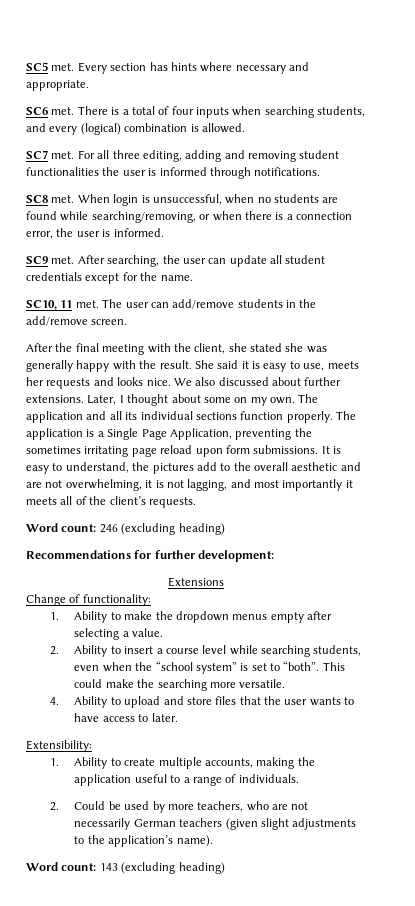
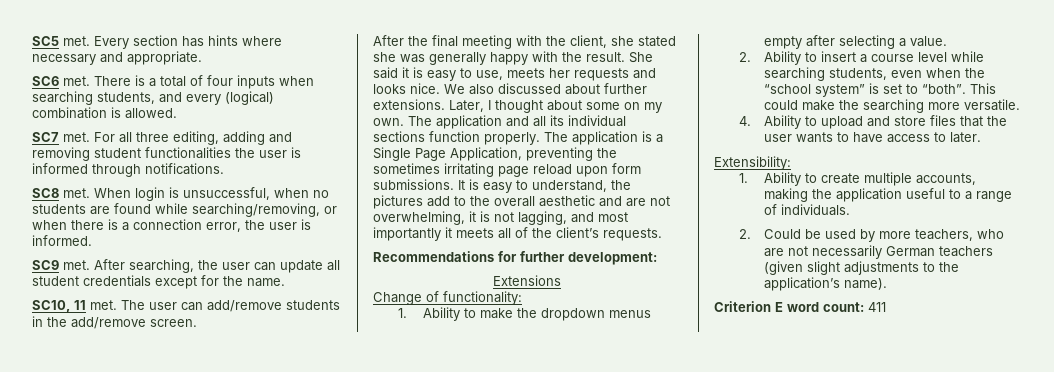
- Word count: 246 (excluding heading)
- Word count: 143 (excluding heading)
+ Criterion E word count: 411

